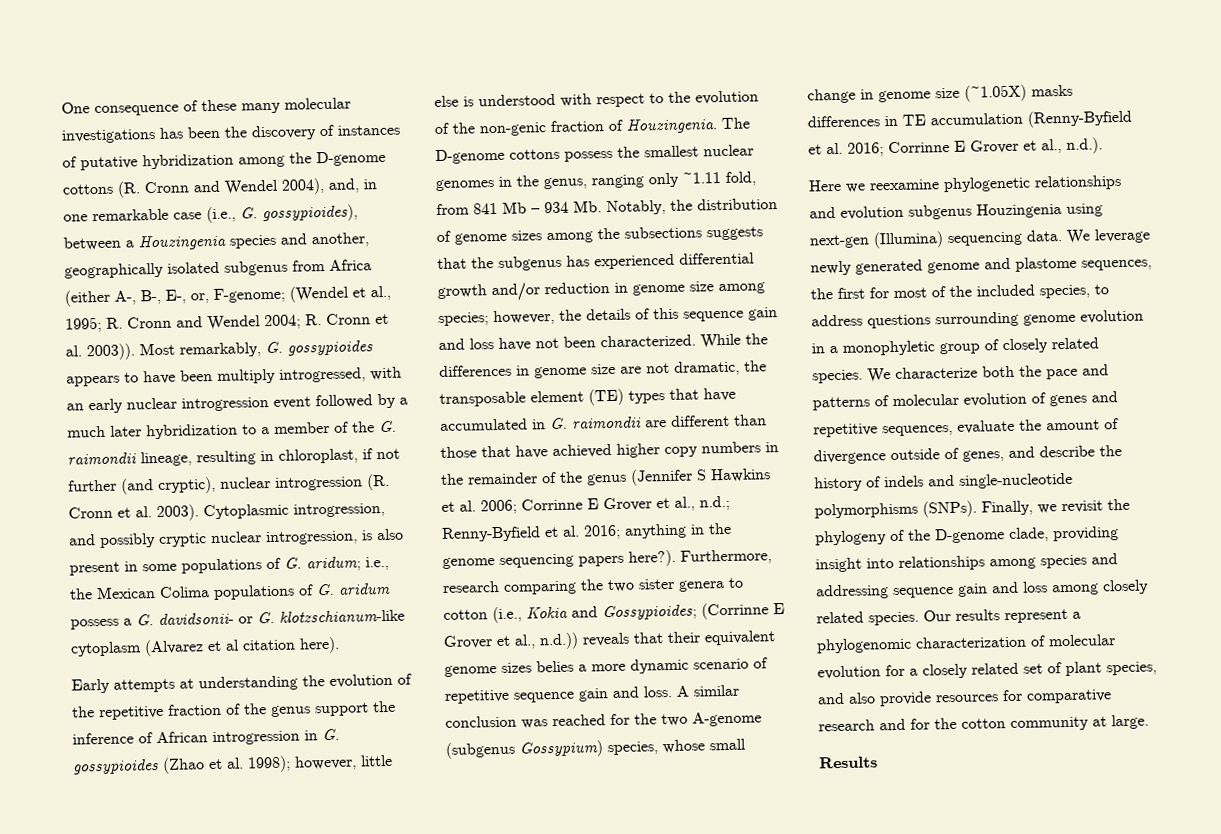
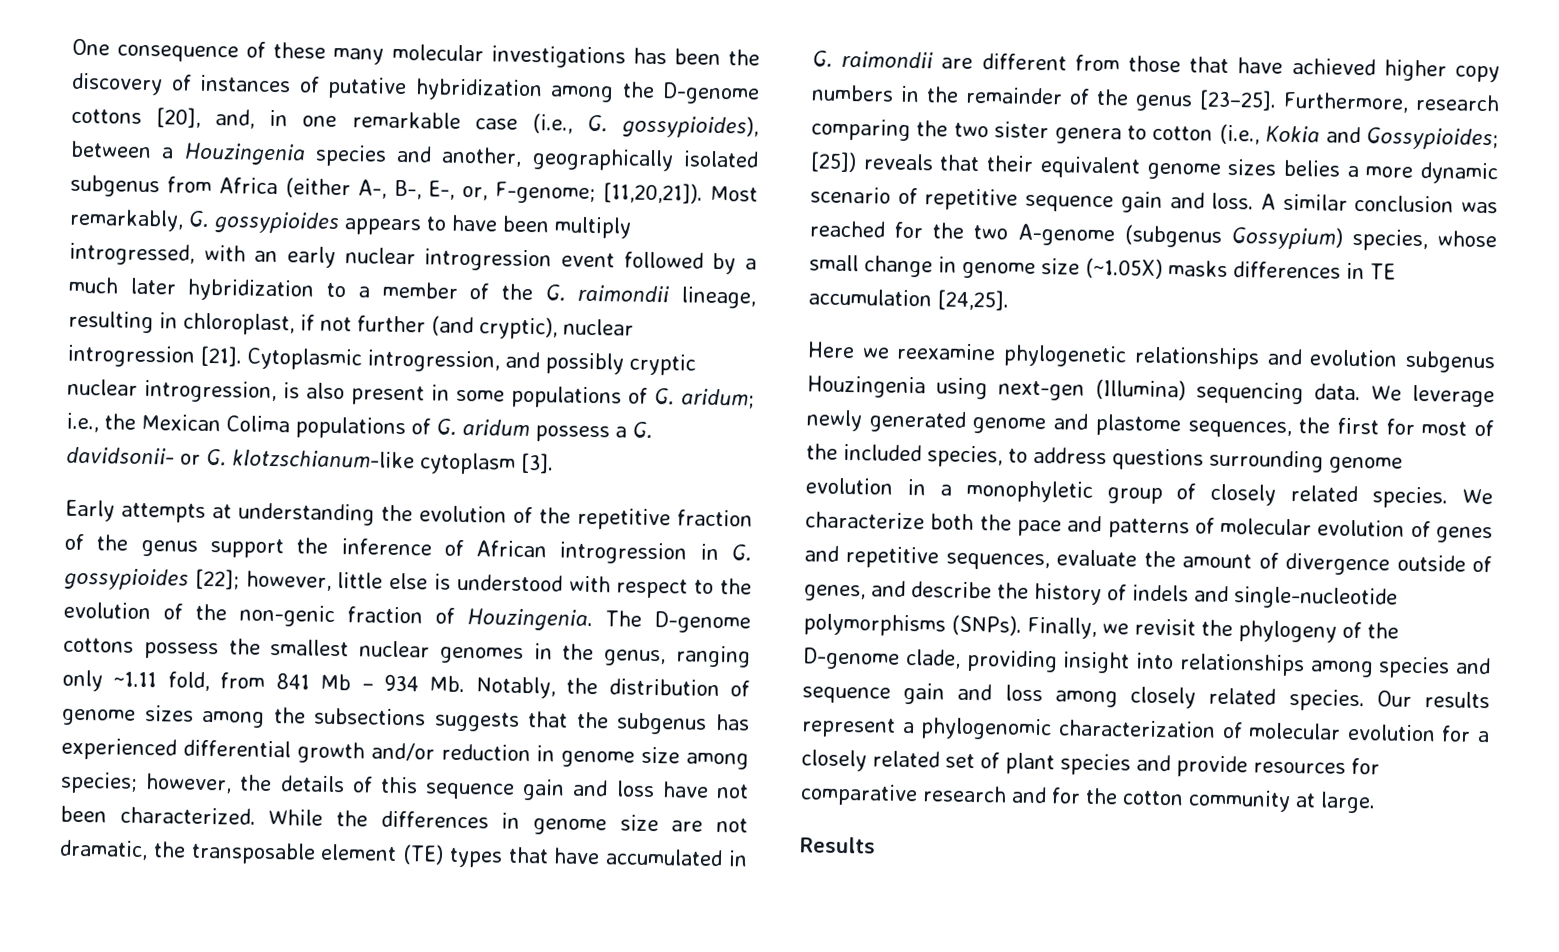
- One consequence of these many molecular investigations has been the discovery of instances of putative hybridization among the D-genome cottons (R. Cronn and Wendel 2004), and, in one remarkable case (i.e., G. gossypioides), between a Houzingenia species and another, geographically isolated subgenus from Africa (either A-, B-, E-, or, F-genome; (Wendel et al., 1995; R. Cronn and Wendel 2004; R. Cronn et al. 2003)).
+ One consequence of these many molecular investigations has been the discovery of instances of putative hybridization among the D-genome cottons [20], and, in one remarkable case (i.e., G. gossypioides), between a Houzingenia species and another, geographically isolated subgenus from Africa (either A-, B-, E-, or, F-genome; [11,20,21]).
- Most remarkably, G. gossypioides appears to have been multiply introgressed, with an early nuclear introgression event followed by a much later hybridization to a member of the G. raimondii lineage, resulting in chloroplast, if not further (and cryptic), nuclear introgression (R. Cronn et al. 2003).
+ Most remarkably, G. gossypioides appears to have been multiply introgressed, with an early nuclear introgression event followed by a much later hybridization to a member of the G. raimondii lineage, resulting in chloroplast, if not further (and cryptic), nuclear introgression [21].
- Cytoplasmic introgression, and possibly cryptic nuclear introgression, is also present in some populations of G. aridum; i.e., the Mexican Colima populations of G. aridum possess a G. davidsonii- or G. klotzschianum-like cytoplasm (Alvarez et al citation here).
+ Cytoplasmic introgression, and possibly cryptic nuclear introgression, is also present in some populations of G. aridum; i.e., the Mexican Colima populations of G. aridum possess a G. davidsonii- or G. klotzschianum-like cytoplasm [3].
- Early attempts at understanding the evolution of the repetitive fraction of the genus support the inference of African introgression in G. gossypioides (Zhao et al. 1998); however, little else is understood with respect to the evolution of the non-genic fraction of Houzingenia.
+ Early attempts at understanding the evolution of the repetitive fraction of the genus support the inference of African introgression in G. gossypioides [22]; however, little else is understood with respect to the evolution of the non-genic fraction of Houzingenia.
- While the differences in genome size are not dramatic, the transposable element (TE) types that have accumulated in G. raimondii are different than those that have achieved higher copy numbers in the remainder of the genus (Jennifer S Hawkins et al. 2006; Corrinne E Grover et al., n.d.; Renny-Byfield et al. 2016; anything in the genome sequencing papers here?).
+ While the differences in genome size are not dramatic, the transposable element (TE) types that have accumulated in G. raimondii are different from those that have achieved higher copy numbers in the remainder of the genus [23–25].
- Furthermore, research comparing the two sister genera to cotton (i.e., Kokia and Gossypioides; (Corrinne E Grover et al., n.d.)) reveals that their equivalent genome sizes belies a more dynamic scenario of repetitive sequence gain and loss.
+ Furthermore, research comparing the two sister genera to cotton (i.e., Kokia and Gossypioides; [25]) reveals that their equivalent genome sizes belies a more dynamic scenario of repetitive sequence gain and loss.
- A similar conclusion was reached for the two A-genome (subgenus Gossypium) species, whose small change in genome size (~1.05X) masks differences in TE accumulation (Renny-Byfield et al. 2016; Corrinne E Grover et al., n.d.).
+ A similar conclusion was reached for the two A-genome (subgenus Gossypium) species, whose small change in genome size (~1.05X) masks differences in TE accumulation [24,25].
- Finally, we revisit the phylogeny of the D-genome clade, providing insight into relationships among species and addressing sequence gain and loss among closely related species.
+ Finally, we revisit the phylogeny of the D-genome clade, providing insight into relationships among species and sequence gain and loss among closely related species.
- Our results represent a phylogenomic characterization of molecular evolution for a closely related set of plant species, and also provide resources for comparative research and for the cotton community at large.
+ Our results represent a phylogenomic characterization of molecular evolution for a closely related set of plant species and provide resources for comparative research and for the cotton community at large.

